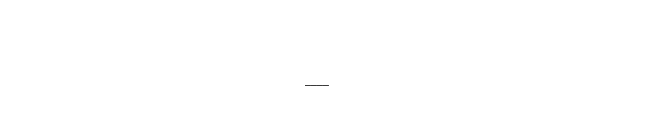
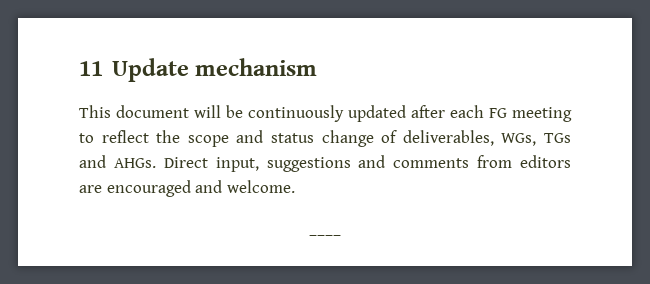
+ 11 Update mechanism
+ This document will be continuously updated after each FG meeting to reflect the scope and status change of deliverables, WGs, TGs and AHGs. Direct input, suggestions and comments from editors are encouraged and welcome.

